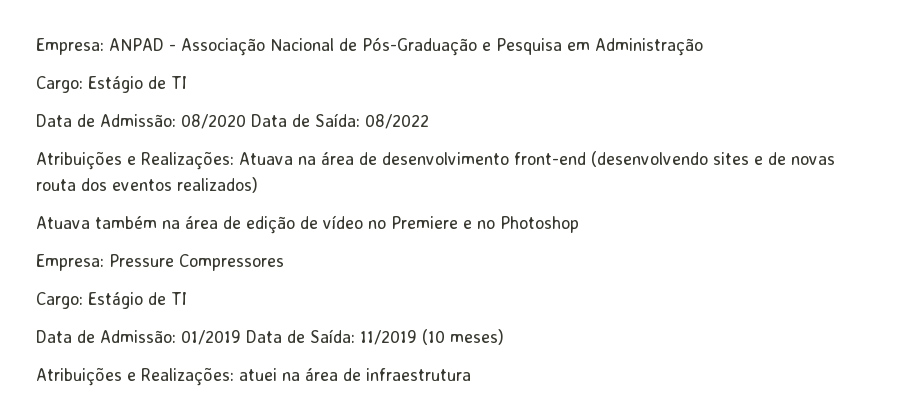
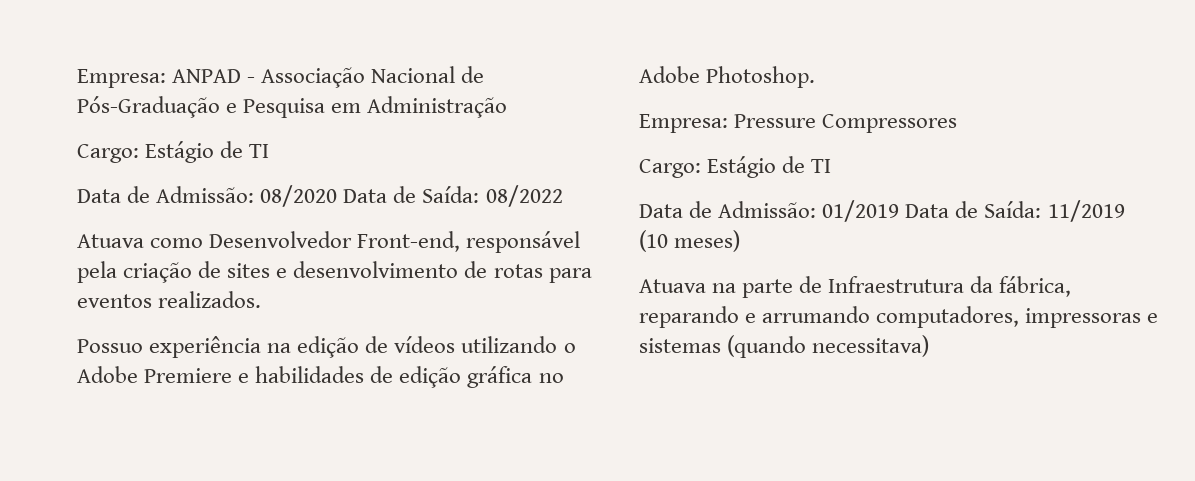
- Atribuições e Realizações: Atuava na área de desenvolvimento front-end (desenvolvendo sites e de novas routa dos eventos realizados)
- Atuava também na área de edição de vídeo no Premiere e no Photoshop
+ Atuava como Desenvolvedor Front-end, responsável pela criação de sites e desenvolvimento de rotas para eventos realizados.
+ Possuo experiência na edição de vídeos utilizando o Adobe Premiere e habilidades de edição gráfica no Adobe Photoshop.
- Atribuições e Realizações: atuei na área de infraestrutura
+ Atuava na parte de Infraestrutura da fábrica, reparando e arrumando computadores, impressoras e sistemas (quando necessitava)

